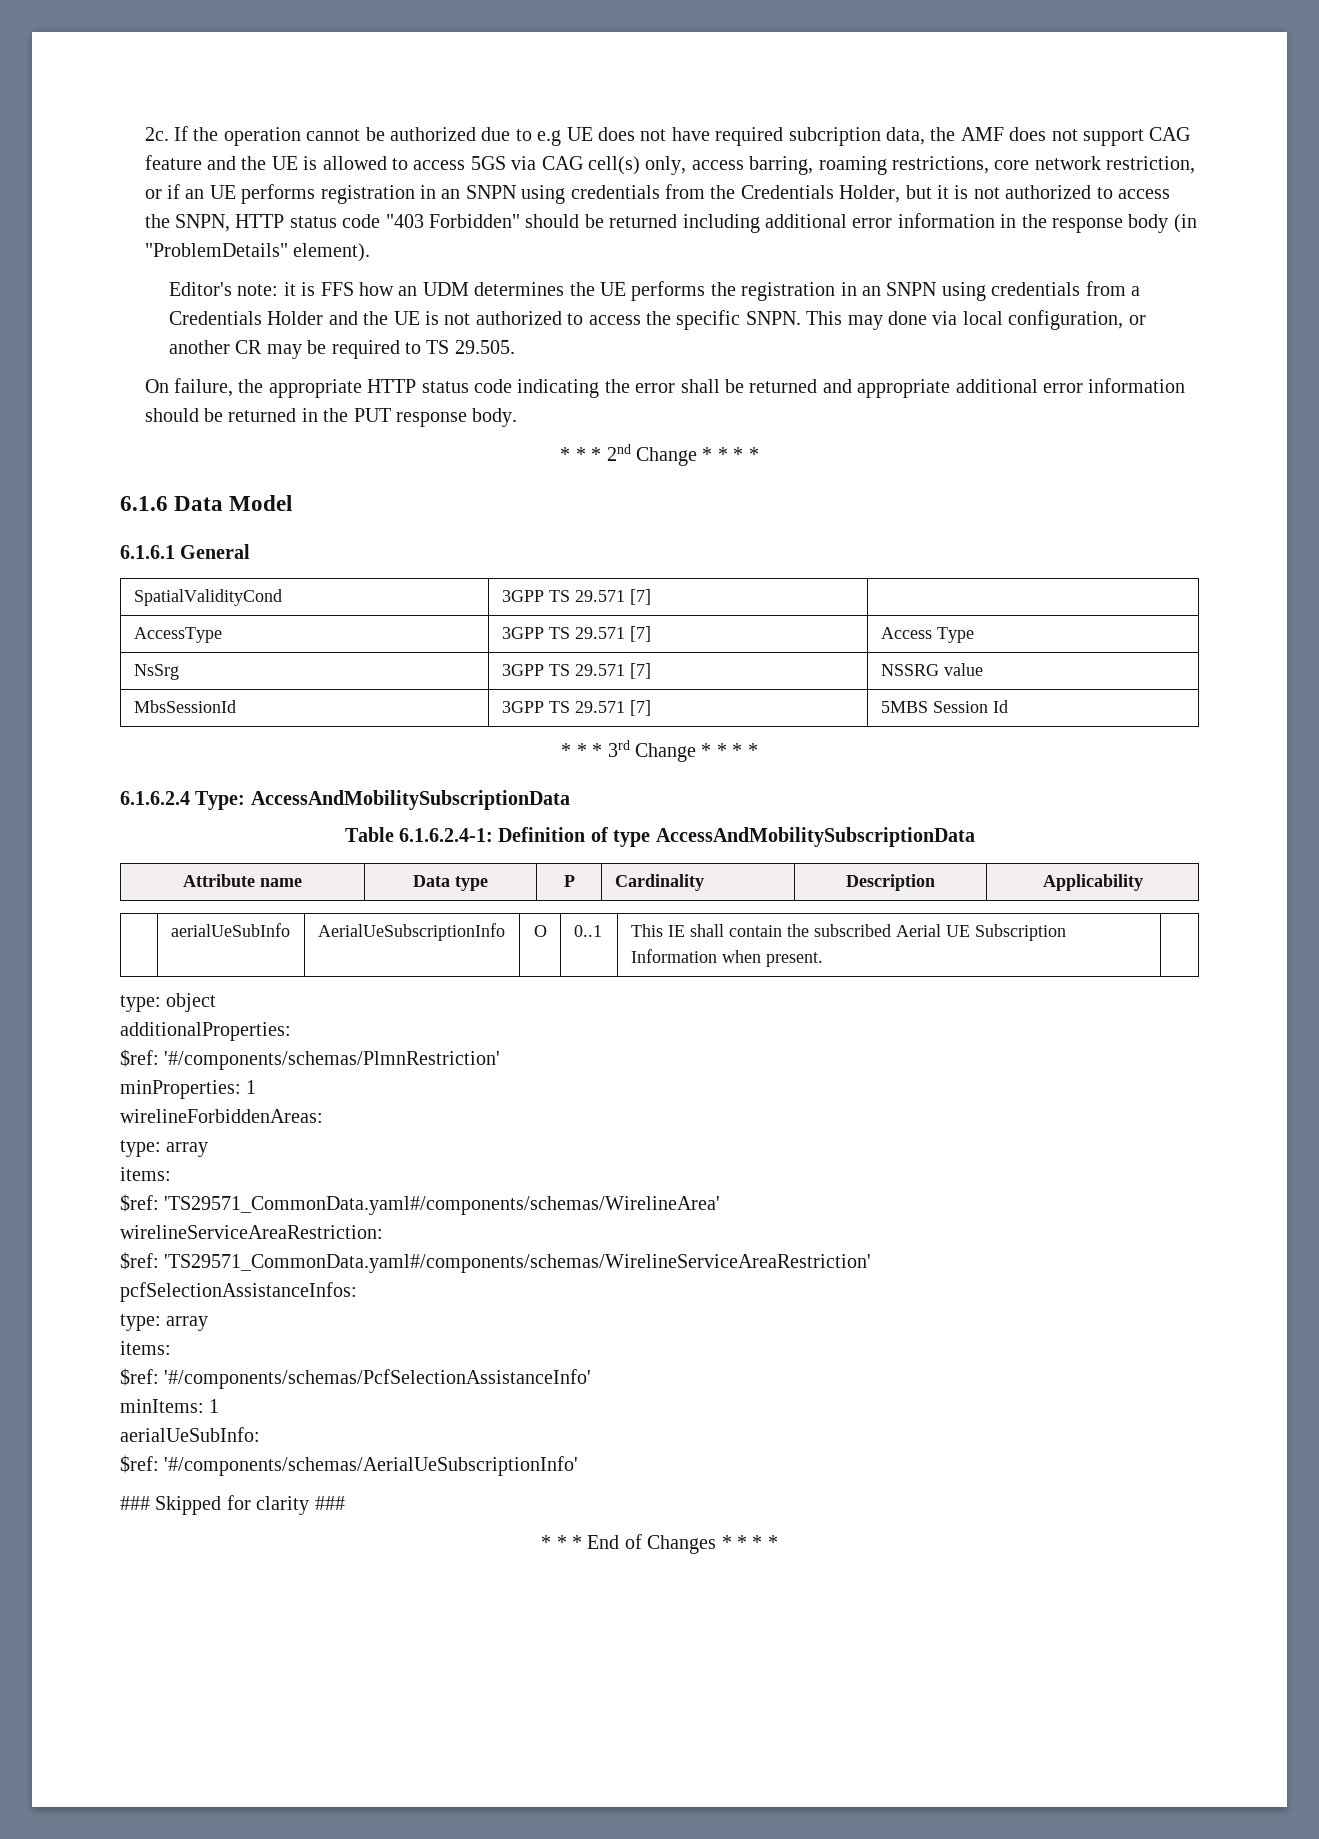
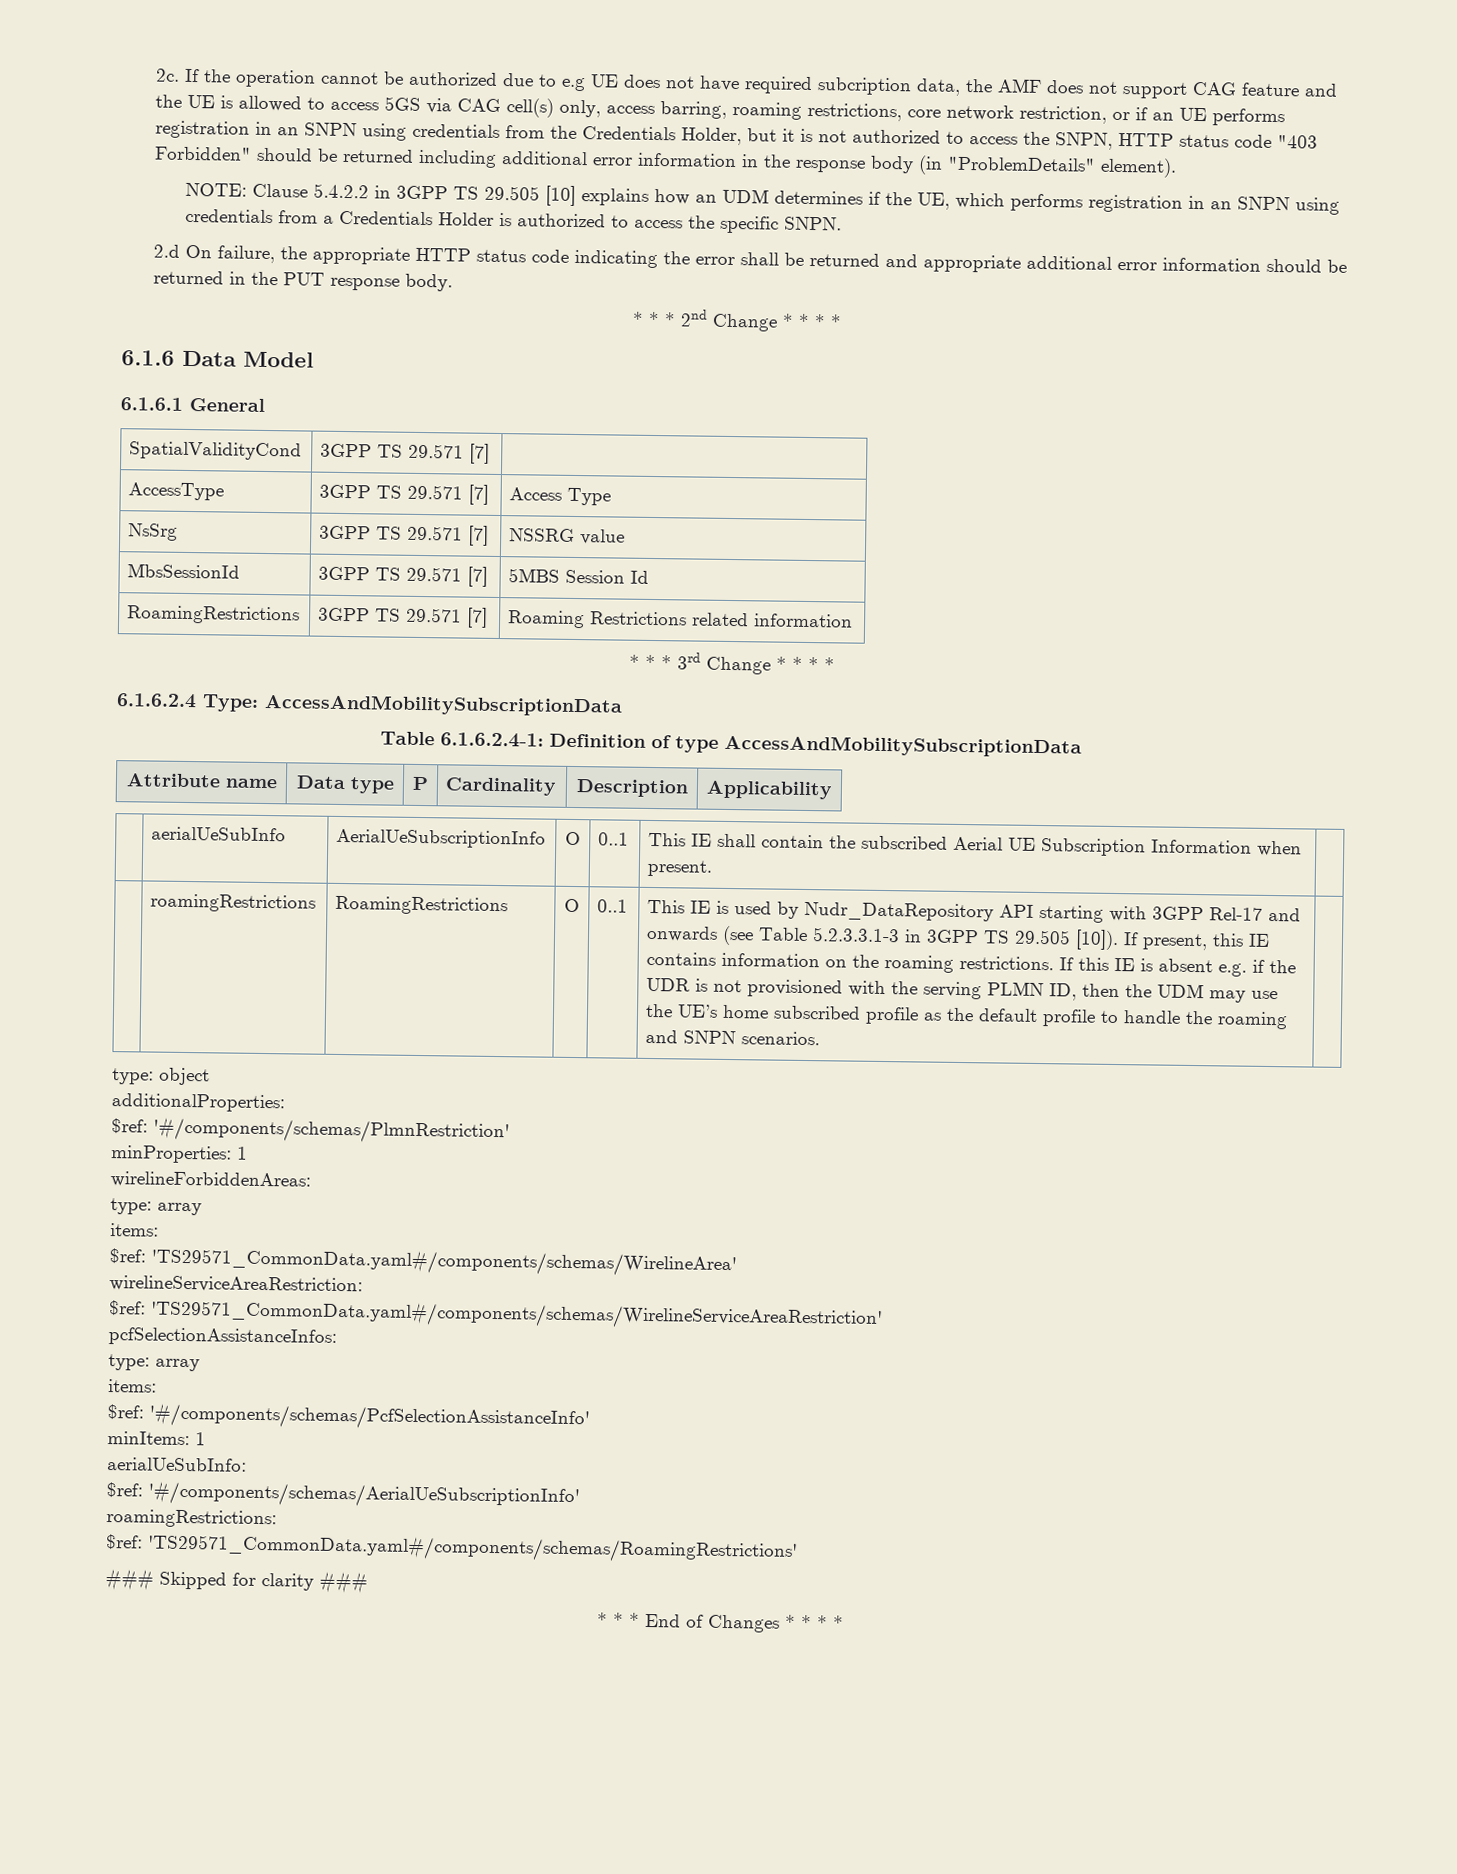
- Editor's note: it is FFS how an UDM determines the UE performs the registration in an SNPN using credentials from a Credentials Holder and the UE is not authorized to access the specific SNPN. This may done via local configuration, or another CR may be required to TS 29.505.
- On failure, the appropriate HTTP status code indicating the error shall be returned and appropriate additional error information should be returned in the PUT response body.
+ NOTE: Clause 5.4.2.2 in 3GPP TS 29.505 [10] explains how an UDM determines if the UE, which performs registration in an SNPN using credentials from a Credentials Holder is authorized to access the specific SNPN.
+ 2.d On failure, the appropriate HTTP status code indicating the error shall be returned and appropriate additional error information should be returned in the PUT response body.
+ RoamingRestrictions | 3GPP TS 29.571 [7] | Roaming Restrictions related information
+ roamingRestrictions | RoamingRestrictions | O | 0..1 | This IE is used by Nudr_DataRepository API starting with 3GPP Rel-17 and onwards (see Table 5.2.3.3.1-3 in 3GPP TS 29.505 [10]). If present, this IE contains information on the roaming restrictions. If this IE is absent e.g. if the UDR is not provisioned with the serving PLMN ID, then the UDM may use the UE’s home subscribed profile as the default profile to handle the roaming and SNPN scenarios.
+ roamingRestrictions:
+ $ref: 'TS29571_CommonData.yaml#/components/schemas/RoamingRestrictions'

